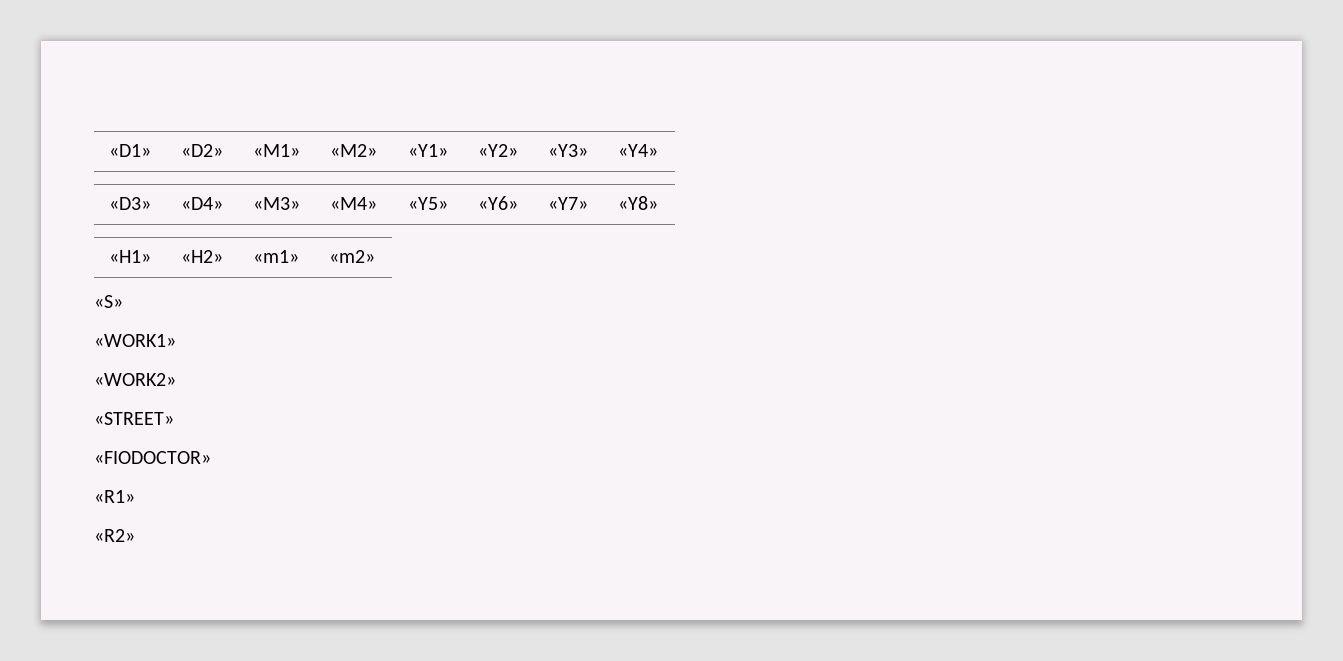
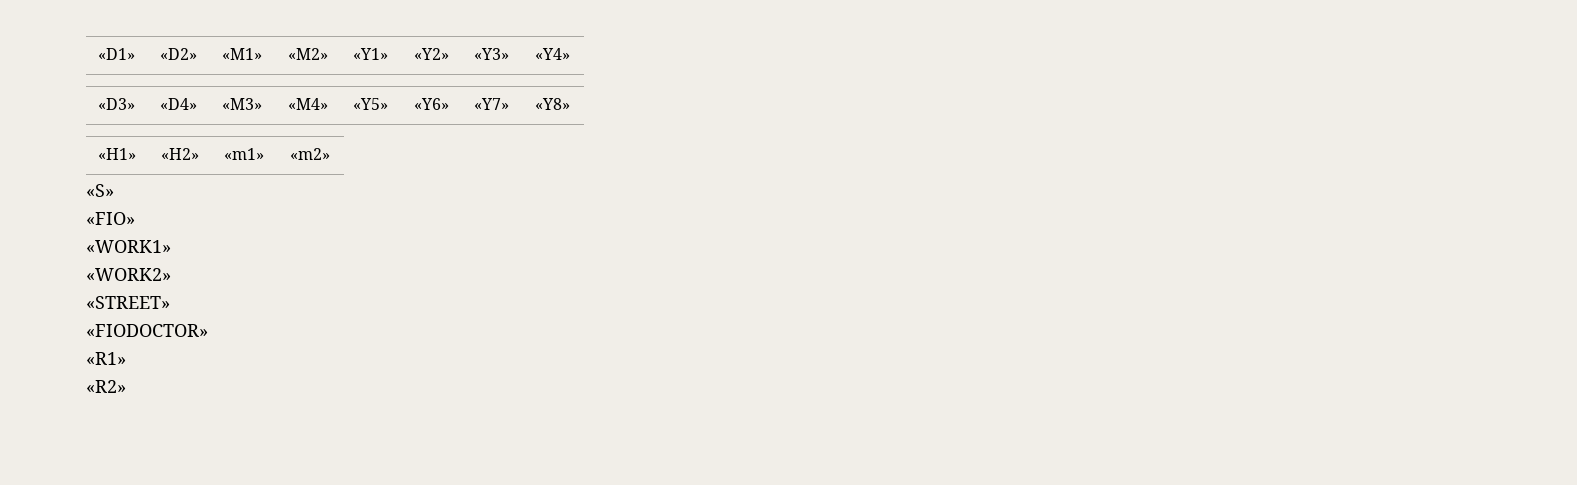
+ «FIO»

